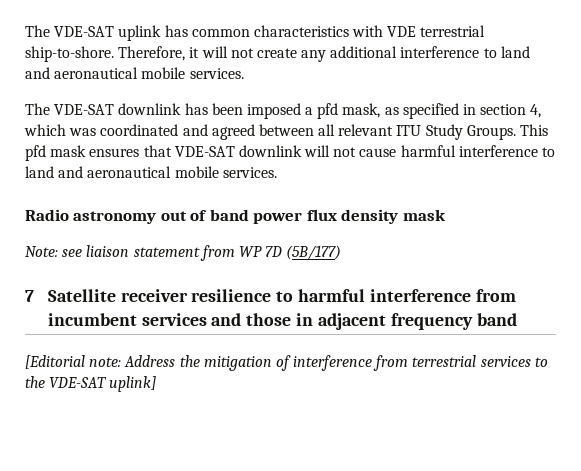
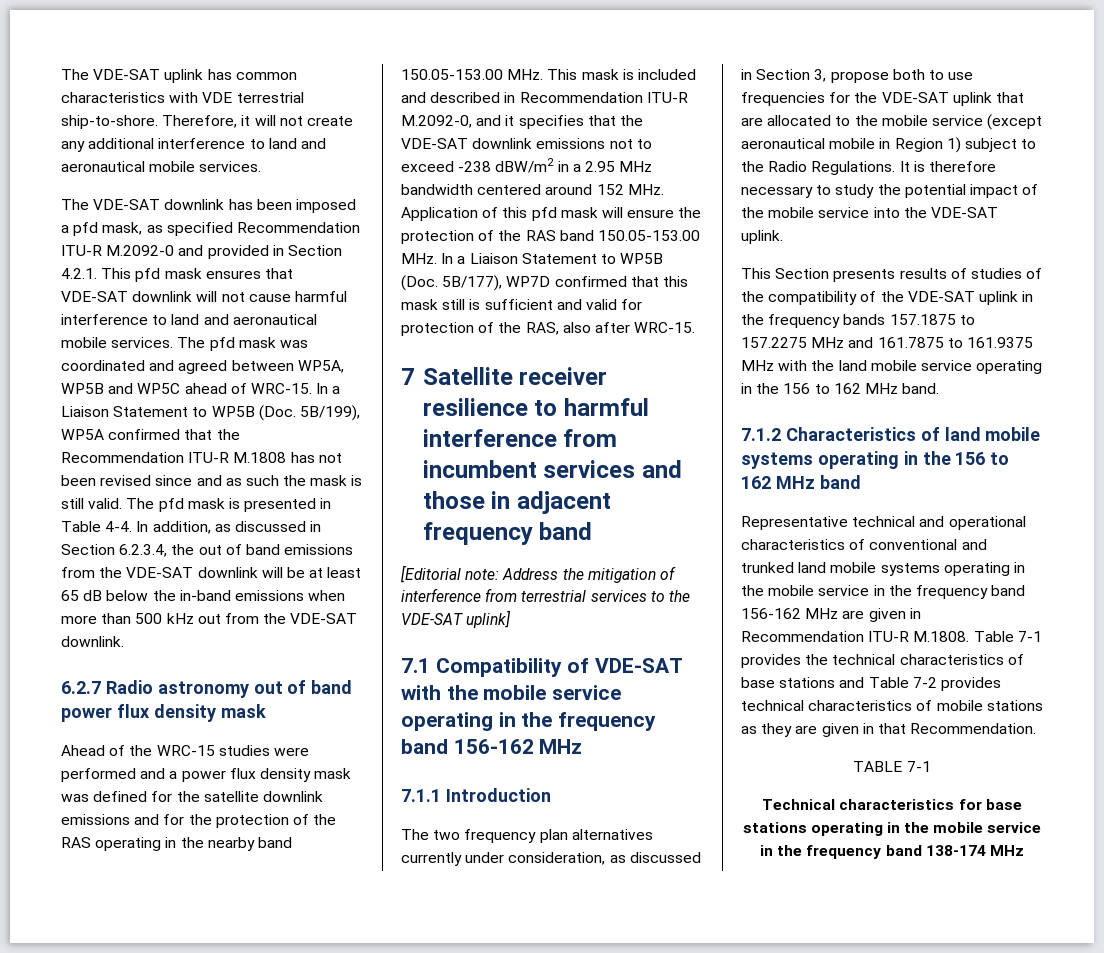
- The VDE-SAT downlink has been imposed a pfd mask, as specified in section 4, which was coordinated and agreed between all relevant ITU Study Groups. This pfd mask ensures that VDE-SAT downlink will not cause harmful interference to land and aeronautical mobile services.
- Radio astronomy out of band power flux density mask
+ The VDE-SAT downlink has been imposed a pfd mask, as specified Recommendation ITU-R M.2092-0 and provided in Section 4.2.1. This pfd mask ensures that VDE-SAT downlink will not cause harmful interference to land and aeronautical mobile services. The pfd mask was coordinated and agreed between WP5A, WP5B and WP5C ahead of WRC-15. In a Liaison Statement to WP5B (Doc. 5B/199), WP5A confirmed that the Recommendation ITU-R M.1808 has not been revised since and as such the mask is still valid. The pfd mask is presented in Table 4-4. In addition, as discussed in Section 6.2.3.4, the out of band emissions from the VDE-SAT downlink will be at least 65 dB below the in-band emissions when more than 500 kHz out from the VDE-SAT downlink.
+ 6.2.7 Radio astronomy out of band power flux density mask
- Note: see liaison statement from WP 7D (5B/177)
+ Ahead of the WRC-15 studies were performed and a power flux density mask was defined for the satellite downlink emissions and for the protection of the RAS operating in the nearby band 150.05-153.00 MHz. This mask is included and described in Recommendation ITU-R M.2092-0, and it specifies that the VDE-SAT downlink emissions not to exceed -238 dBW/m2 in a 2.95 MHz bandwidth centered around 152 MHz. Application of this pfd mask will ensure the protection of the RAS band 150.05-153.00 MHz. In a Liaison Statement to WP5B (Doc. 5B/177), WP7D confirmed that this mask still is sufficient and valid for protection of the RAS, also after WRC-15.
+ 7.1 Compatibility of VDE-SAT with the mobile service operating in the frequency band 156-162 MHz
+ 7.1.1 Introduction
+ The two frequency plan alternatives currently under consideration, as discussed in Section 3, propose both to use frequencies for the VDE-SAT uplink that are allocated to the mobile service (except aeronautical mobile in Region 1) subject to the Radio Regulations. It is therefore necessary to study the potential impact of the mobile service into the VDE-SAT uplink.
+ This Section presents results of studies of the compatibility of the VDE-SAT uplink in the frequency bands 157.1875 to 157.2275 MHz and 161.7875 to 161.9375 MHz with the land mobile service operating in the 156 to 162 MHz band.
+ 7.1.2 Characteristics of land mobile systems operating in the 156 to 162 MHz band
+ Representative technical and operational characteristics of conventional and trunked land mobile systems operating in the mobile service in the frequency band 156-162 MHz are given in Recommendation ITU-R M.1808. Table 7-1 provides the technical characteristics of base stations and Table 7-2 provides technical characteristics of mobile stations as they are given in that Recommendation.
+ TABLE 7-1
+ Technical characteristics for base stations operating in the mobile service in the frequency band 138-174 MHz

